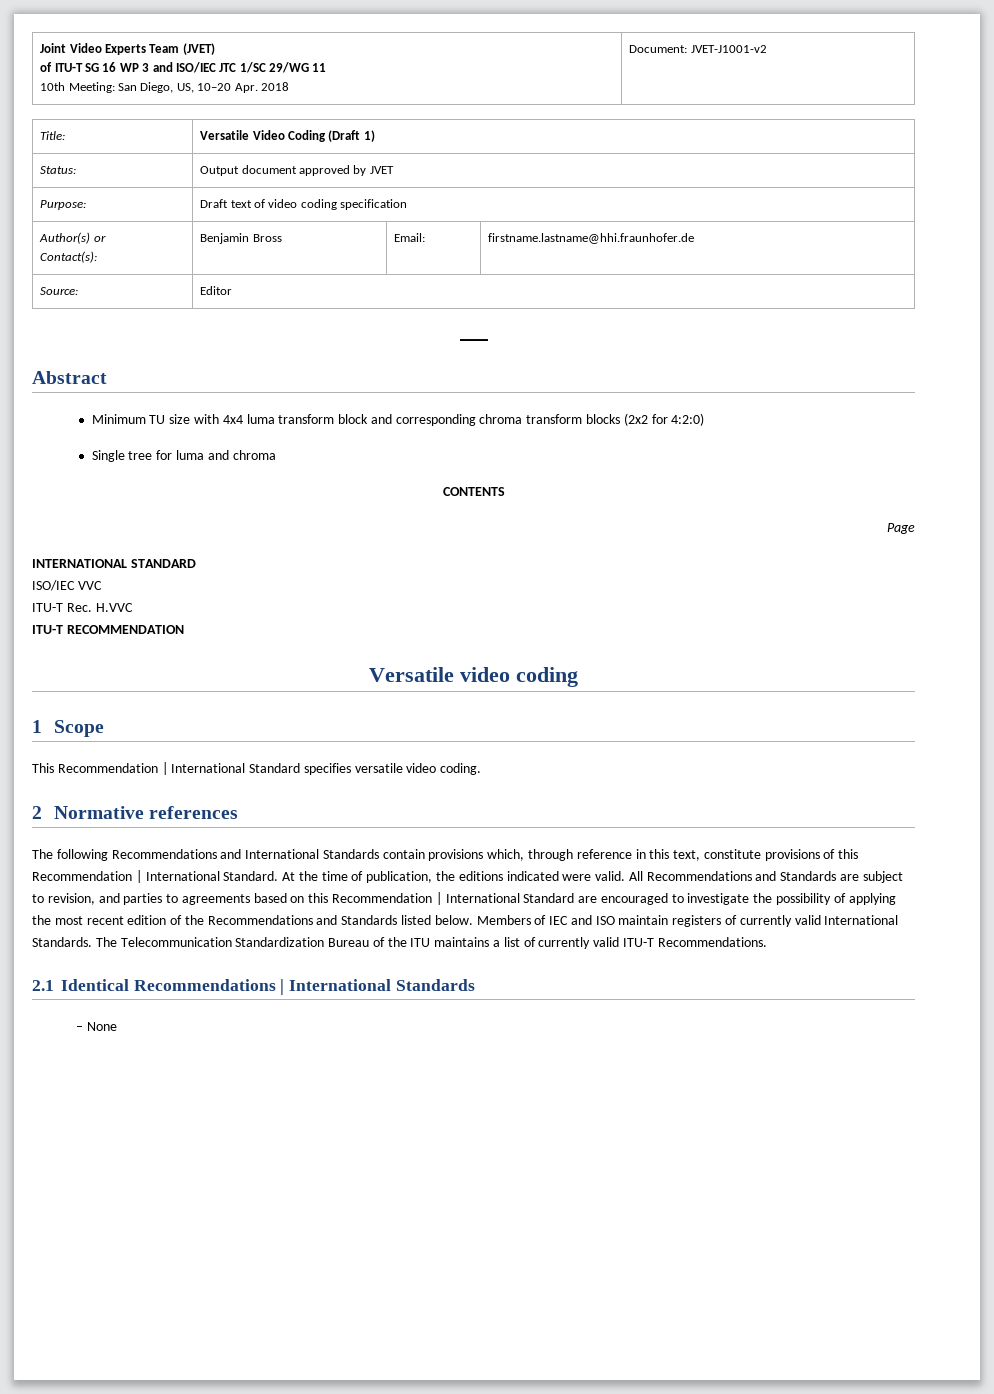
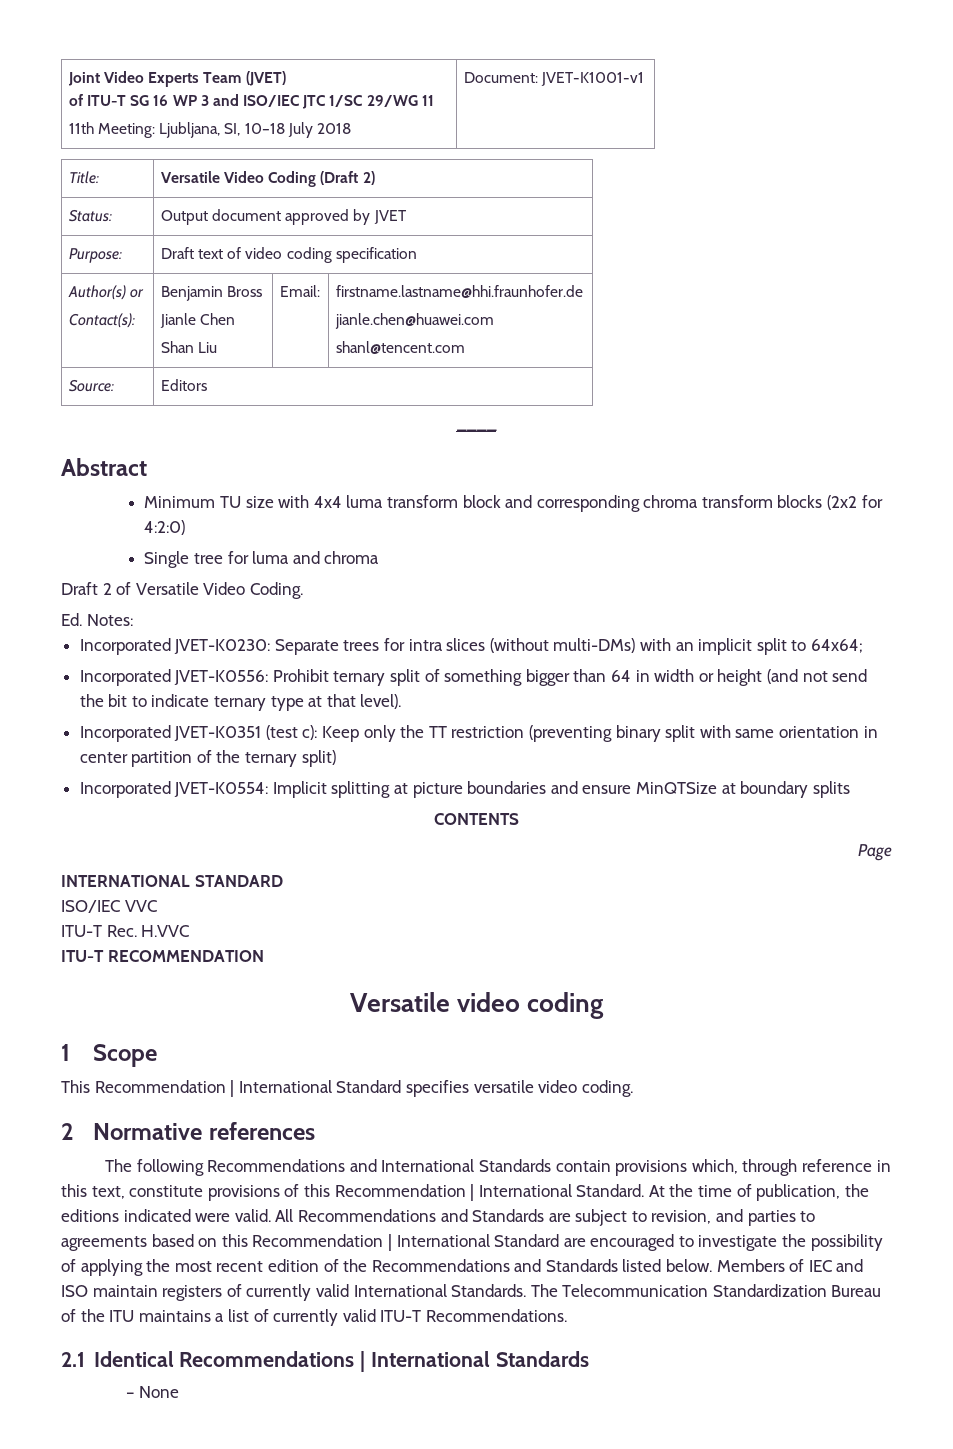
  Joint Video Experts Team (JVET)
  of ITU-T SG 16 WP 3 and ISO/IEC JTC 1/SC 29/WG 11
- 10th Meeting: San Diego, US, 10–20 Apr. 2018 | Document: JVET-J1001-v2
+ 11th Meeting: Ljubljana, SI, 10–18 July 2018 | Document: JVET-K1001-v1
- Title: | Versatile Video Coding (Draft 1)
+ Title: | Versatile Video Coding (Draft 2)
  Author(s) or
- Contact(s): | Benjamin Bross | Email: | firstname.lastname@hhi.fraunhofer.de
+ Contact(s): | Benjamin Bross
+ Jianle Chen
+ Shan Liu | Email: | firstname.lastname@hhi.fraunhofer.de
+ jianle.chen@huawei.com
+ shanl@tencent.com
- Source: | Editor
+ Source: | Editors
+ Draft 2 of Versatile Video Coding.
+ Ed. Notes:
+ Incorporated JVET-K0230: Separate trees for intra slices (without multi-DMs) with an implicit split to 64x64;
+ Incorporated JVET-K0556: Prohibit ternary split of something bigger than 64 in width or height (and not send the bit to indicate ternary type at that level).
+ Incorporated JVET-K0351 (test c): Keep only the TT restriction (preventing binary split with same orientation in center partition of the ternary split)
+ Incorporated JVET-K0554: Implicit splitting at picture boundaries and ensure MinQTSize at boundary splits

